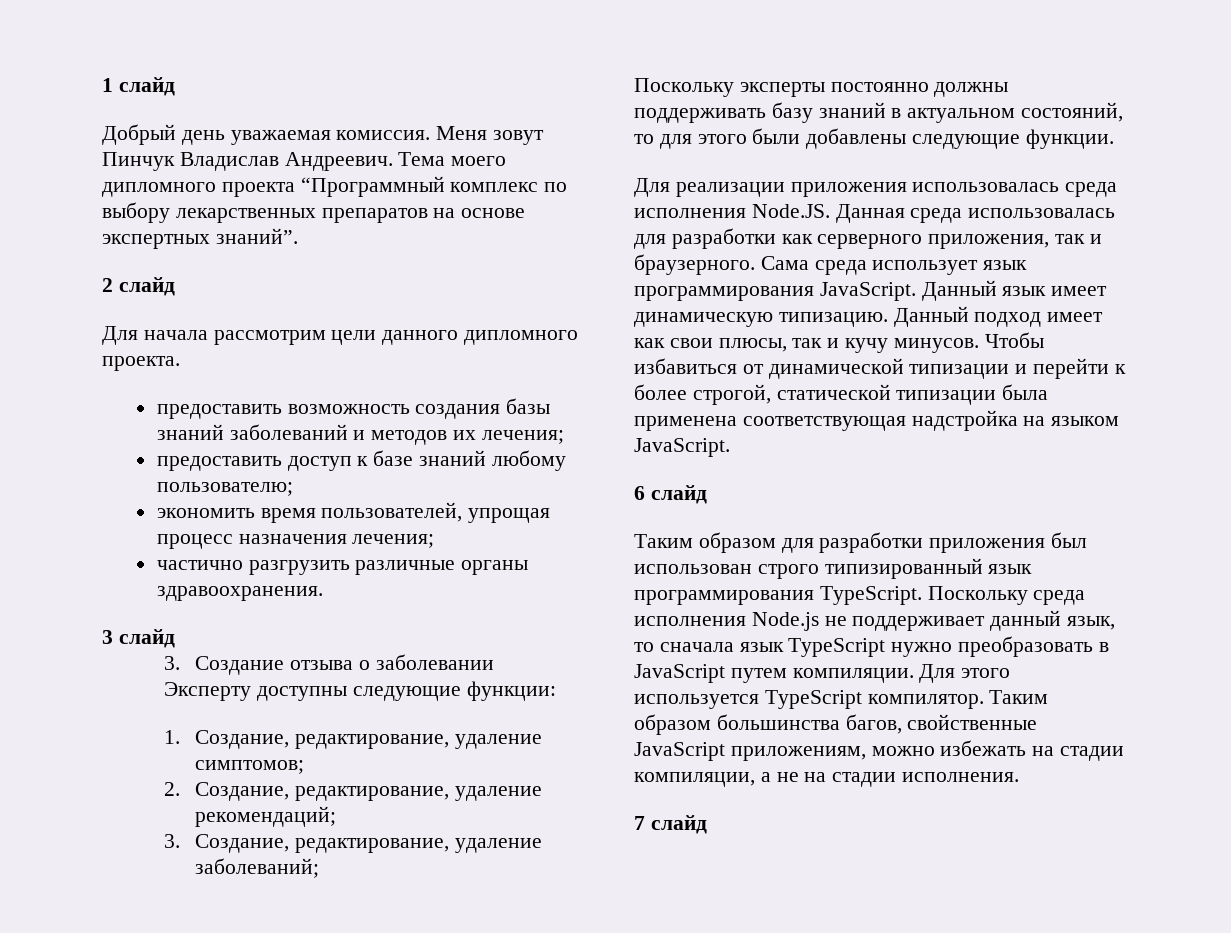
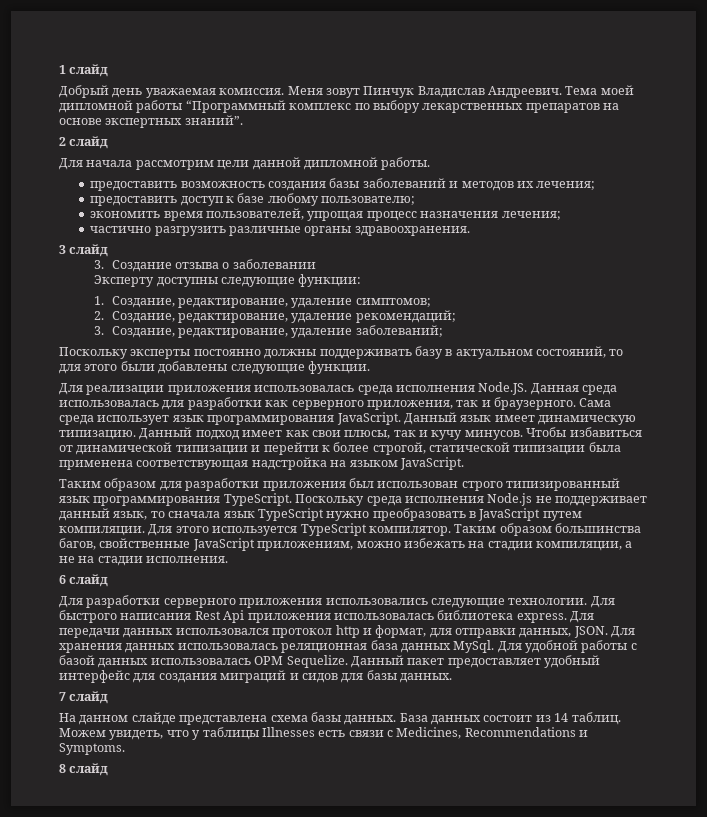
- Тема моего дипломного проекта “Программный комплекс по выбору лекарственных препаратов на основе экспертных знаний”.
+ Тема моей дипломной работы “Программный комплекс по выбору лекарственных препаратов на основе экспертных знаний”.
- Для начала рассмотрим цели данного дипломного проекта.
+ Для начала рассмотрим цели данной дипломной работы.
- предоставить возможность создания базы знаний заболеваний и методов их лечения;
+ предоставить возможность создания базы заболеваний и методов их лечения;
- предоставить доступ к базе знаний любому пользователю;
+ предоставить доступ к базе любому пользователю;
- Поскольку эксперты постоянно должны поддерживать базу знаний в актуальном состояний, то для этого были добавлены следующие функции.
+ Поскольку эксперты постоянно должны поддерживать базу в актуальном состояний, то для этого были добавлены следующие функции.
- 6 слайд
+ 6 слайд
+ Для разработки серверного приложения использовались следующие технологии. Для быстрого написания Rest Api приложения использовалась библиотека express. Для передачи данных использовался протокол http и формат, для отправки данных, JSON. Для хранения данных использовалась реляционная база данных MySql. Для удобной работы с базой данных использовалась ОРМ Sequelize. Данный пакет предоставляет удобный интерфейс для создания миграций и сидов для базы данных.
  7 слайд
+ На данном слайде представлена схема базы данных. База данных состоит из 14 таблиц. Можем увидеть, что у таблицы Illnesses есть связи с Medicines, Recommendations и Symptoms.
+ 8 слайд

